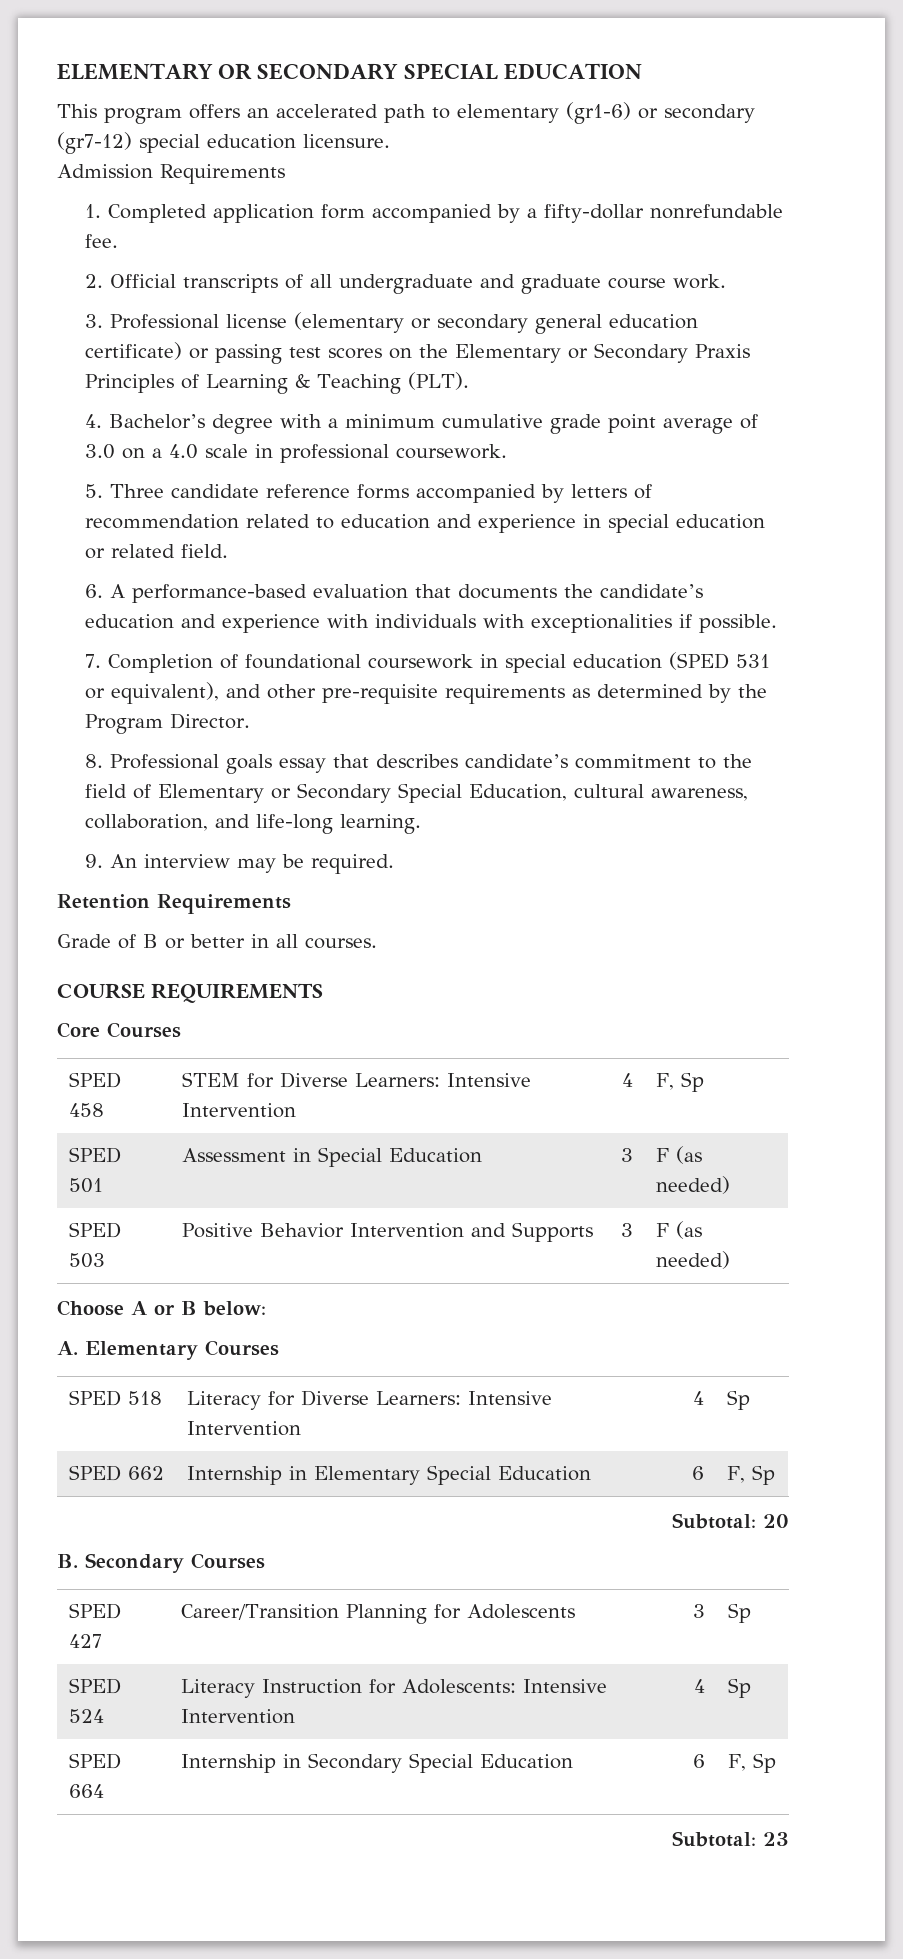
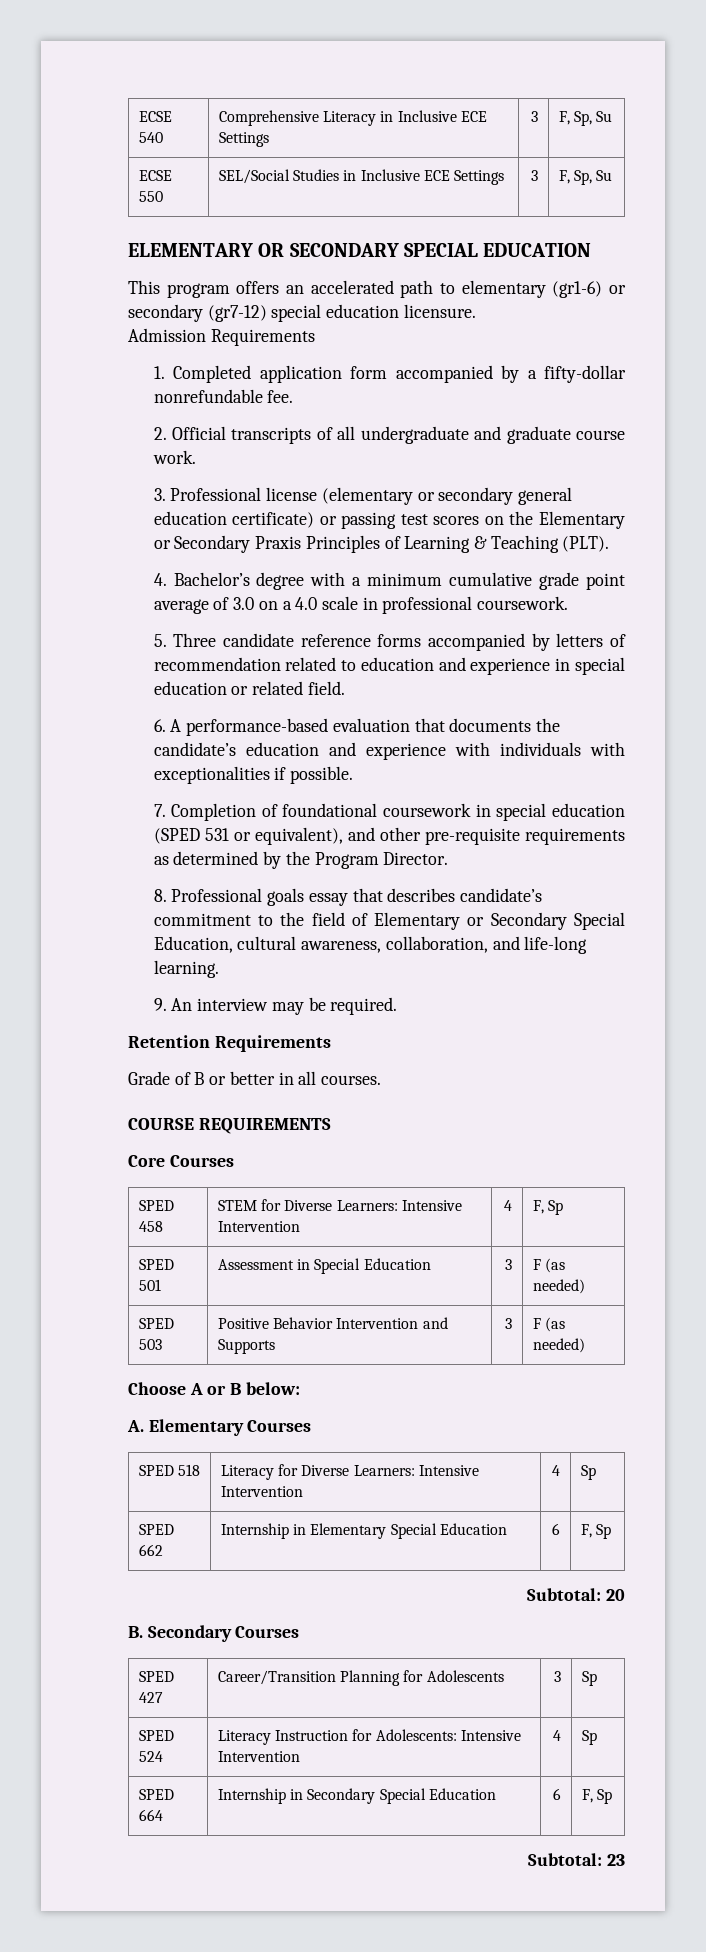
+ ECSE 540 | Comprehensive Literacy in Inclusive ECE Settings | 3 | F, Sp, Su
+ ECSE 550 | SEL/Social Studies in Inclusive ECE Settings | 3 | F, Sp, Su

